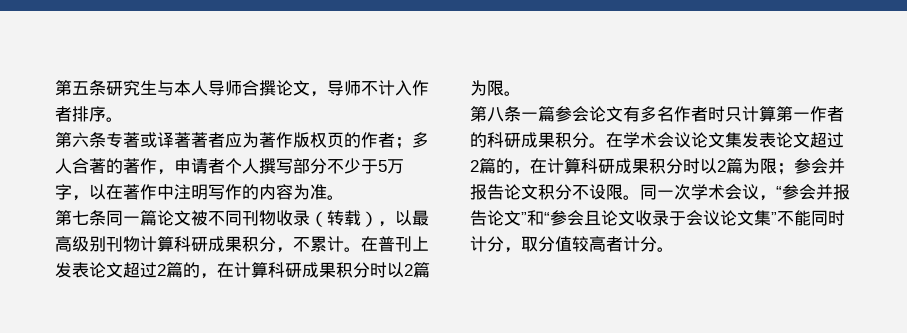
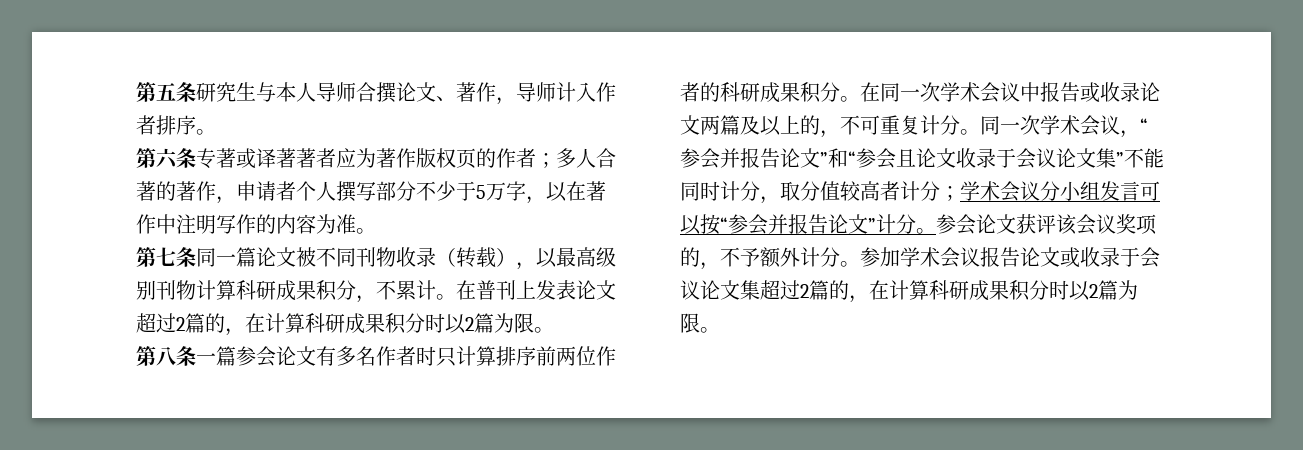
- 第五条研究生与本人导师合撰论文，导师不计入作者排序。
+ 第五条研究生与本人导师合撰论文、著作，导师计入作者排序。
- 第八条一篇参会论文有多名作者时只计算第一作者的科研成果积分。
+ 第八条一篇参会论文有多名作者时只计算排序前两位作者的科研成果积分。
- 在学术会议论文集发表论文超过2篇的，在计算科研成果积分时以2篇为限；参会并报告论文积分不设限。
+ 在同一次学术会议中报告或收录论文两篇及以上的，不可重复计分。
- 同一次学术会议，“参会并报告论文”和“参会且论文收录于会议论文集”不能同时计分，取分值较高者计分。
+ 同一次学术会议，“参会并报告论文”和“参会且论文收录于会议论文集”不能同时计分，取分值较高者计分；学术会议分小组发言可以按“参会并报告论文”计分。参会论文获评该会议奖项的，不予额外计分。参加学术会议报告论文或收录于会议论文集超过2篇的，在计算科研成果积分时以2篇为限。

